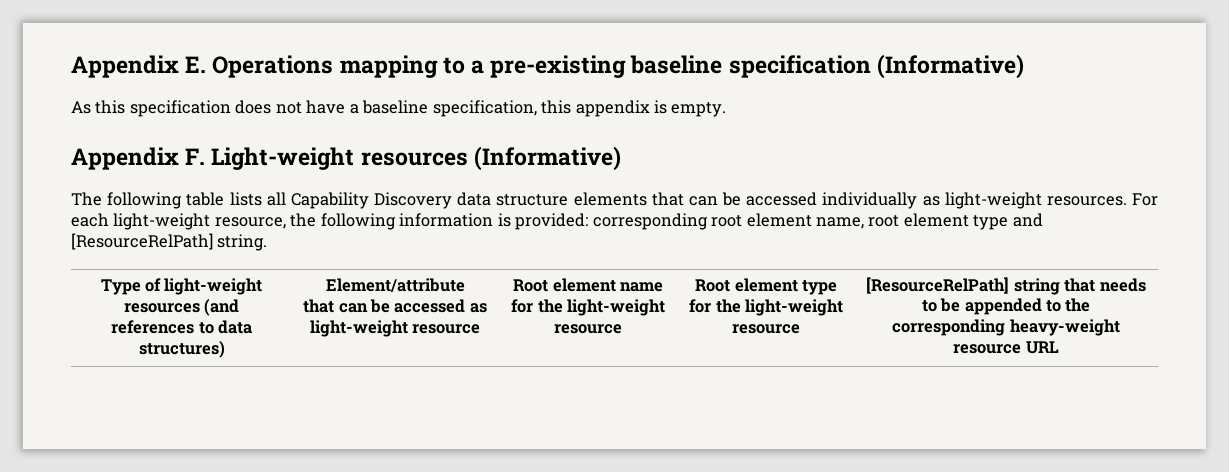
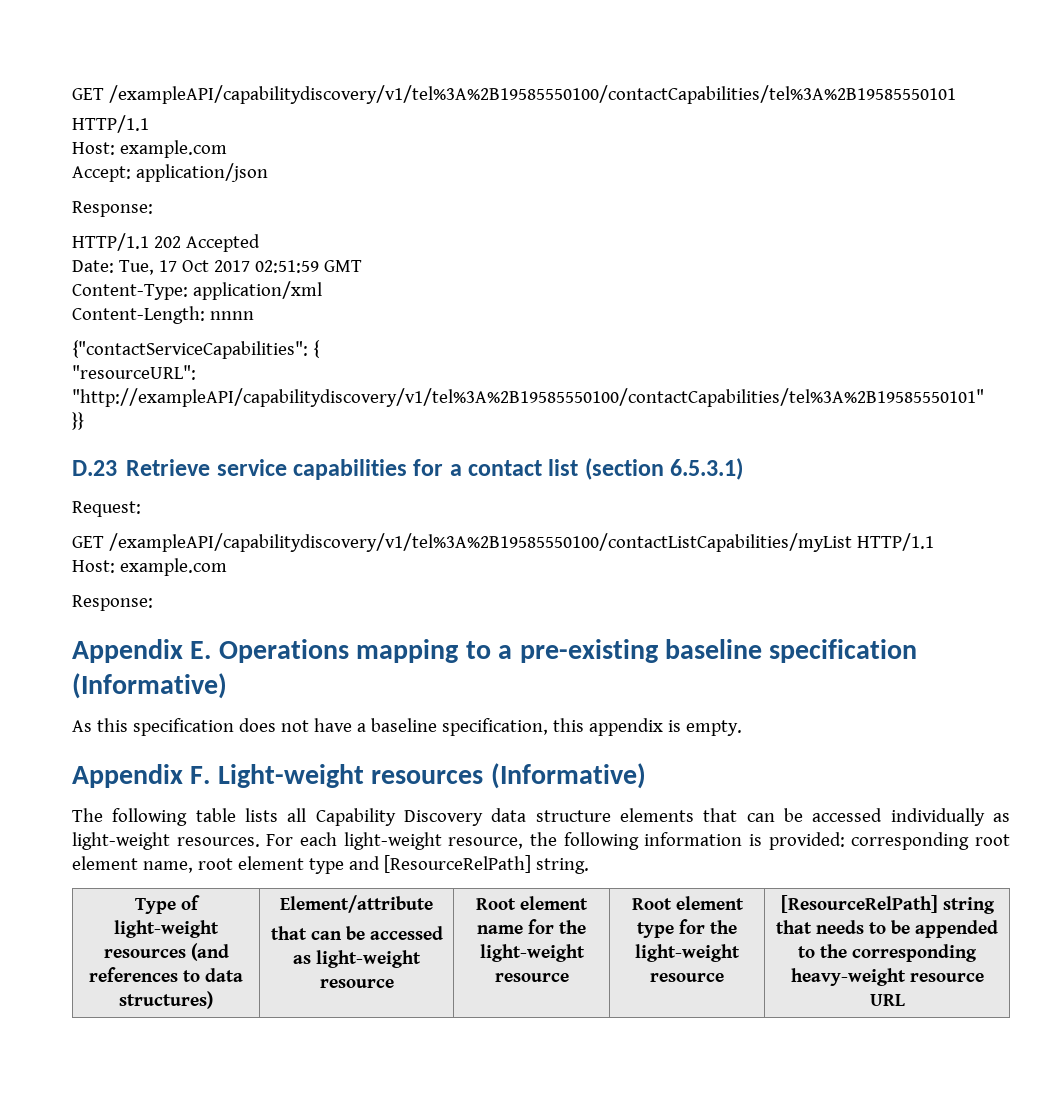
+ GET /exampleAPI/capabilitydiscovery/v1/tel%3A%2B19585550100/contactCapabilities/tel%3A%2B19585550101
+ HTTP/1.1
+ Host: example.com
+ Accept: application/json
+ Response:
+ HTTP/1.1 202 Accepted
+ Date: Tue, 17 Oct 2017 02:51:59 GMT
+ Content-Type: application/xml
+ Content-Length: nnnn
+ {"contactServiceCapabilities": {
+ "resourceURL": "http://exampleAPI/capabilitydiscovery/v1/tel%3A%2B19585550100/contactCapabilities/tel%3A%2B19585550101"
+ }}
+ D.23 Retrieve service capabilities for a contact list (section 6.5.3.1)
+ Request:
+ GET /exampleAPI/capabilitydiscovery/v1/tel%3A%2B19585550100/contactListCapabilities/myList HTTP/1.1
+ Host: example.com
+ Response:

